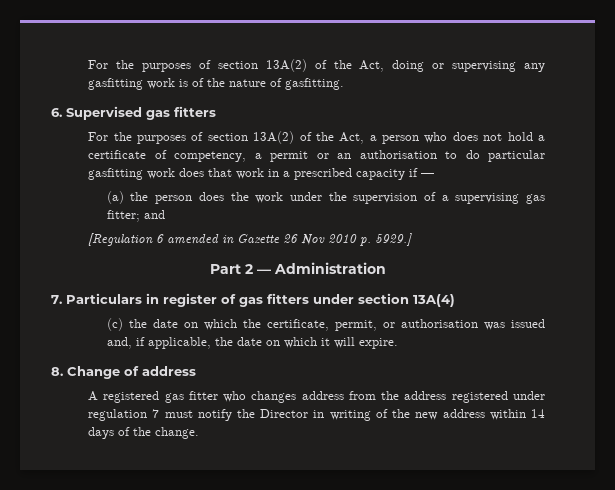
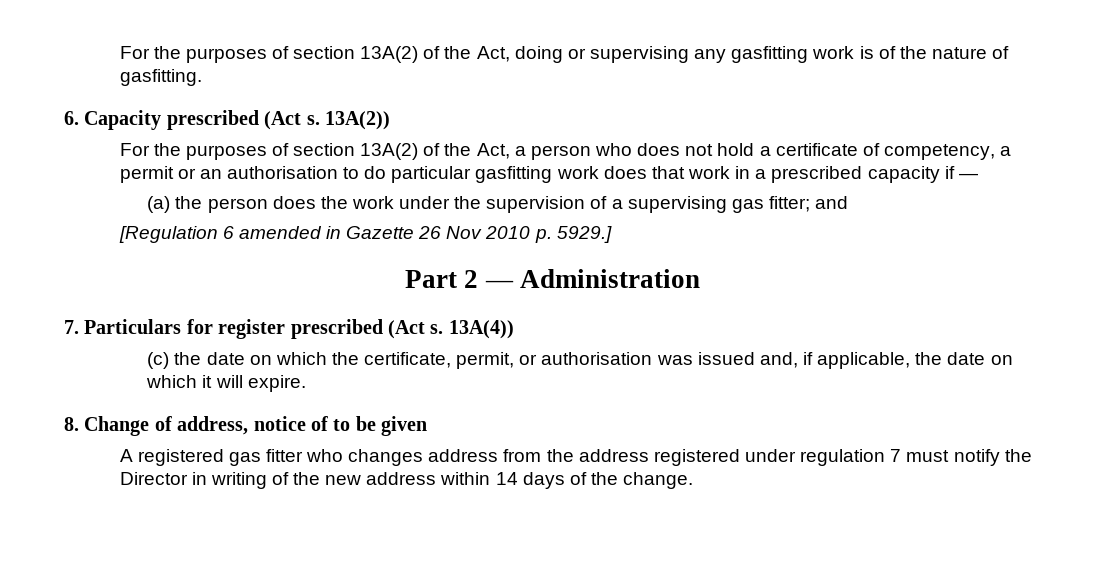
- 6. Supervised gas fitters
+ 6. Capacity prescribed (Act s. 13A(2))
- 7. Particulars in register of gas fitters under section 13A(4)
+ 7. Particulars for register prescribed (Act s. 13A(4))
- 8. Change of address
+ 8. Change of address, notice of to be given

